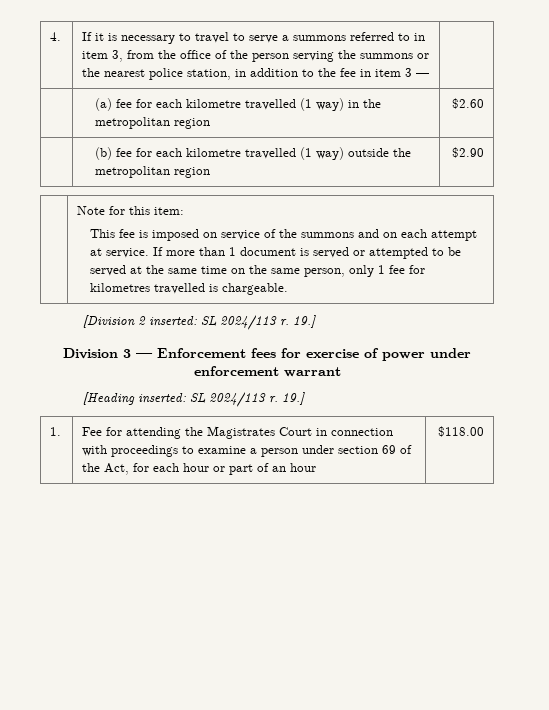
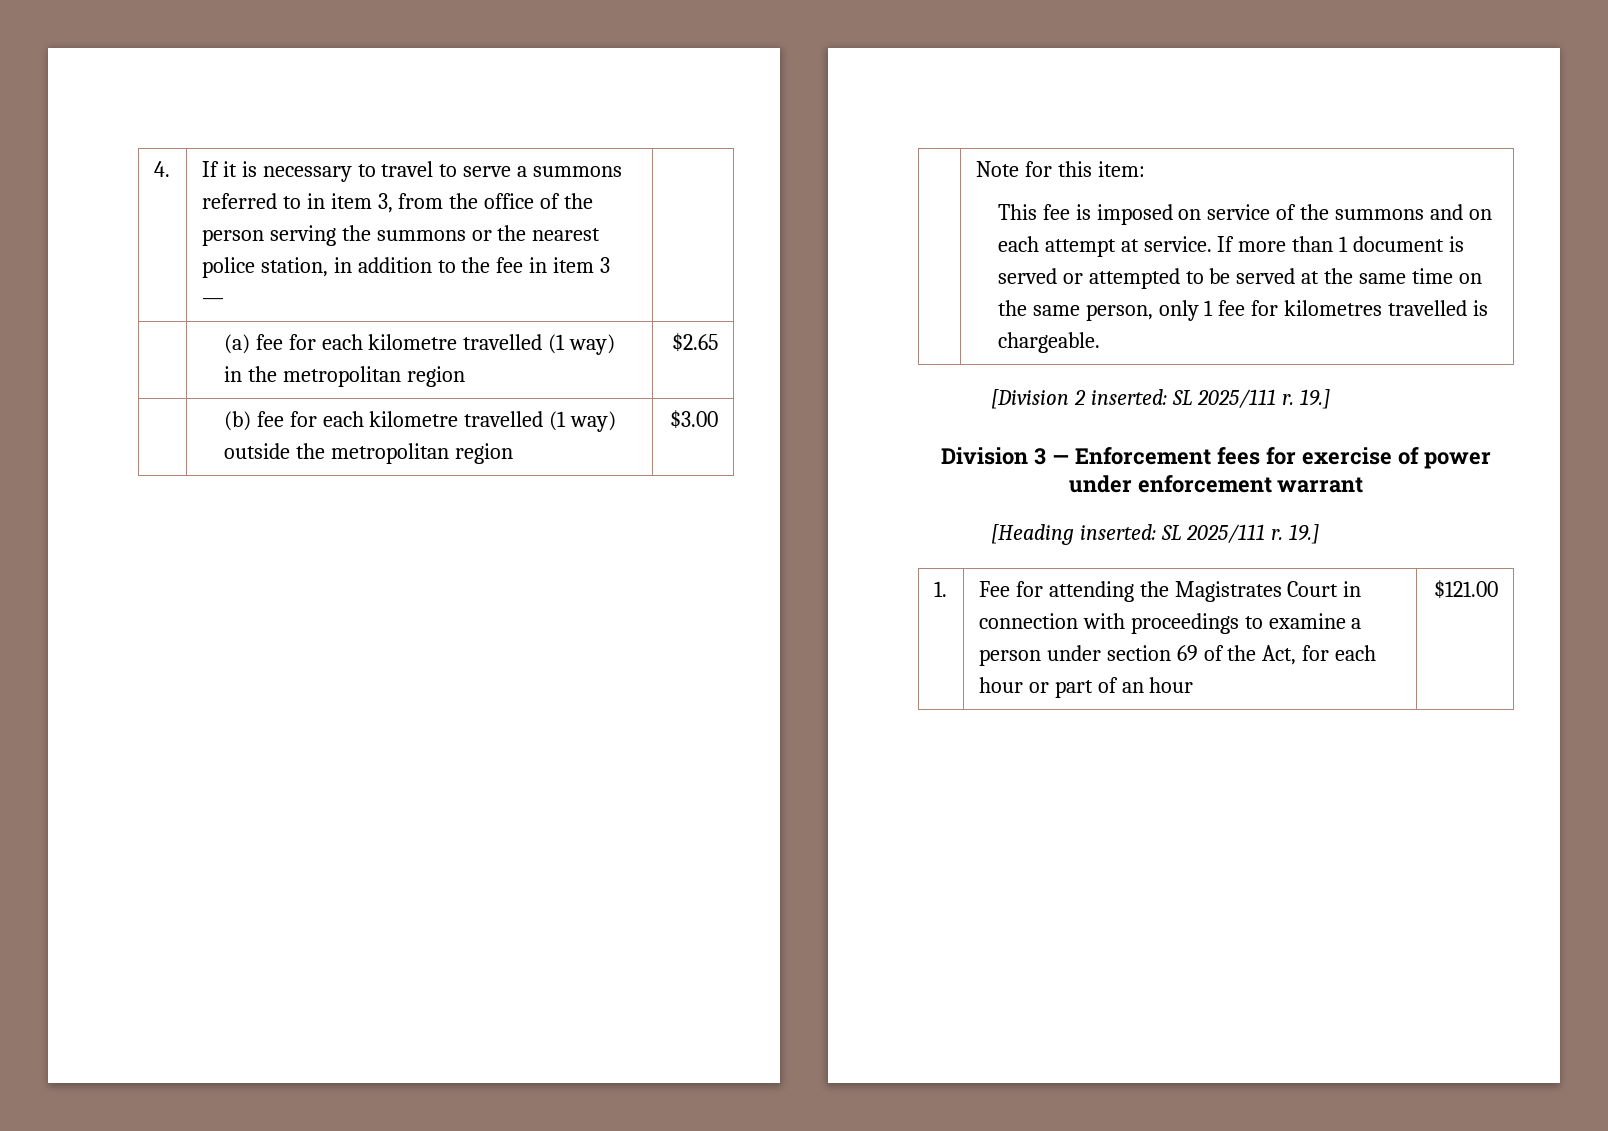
- | (a) fee for each kilometre travelled (1 way) in the metropolitan region | $2.60
+ | (a) fee for each kilometre travelled (1 way) in the metropolitan region | $2.65
- | (b) fee for each kilometre travelled (1 way) outside the metropolitan region | $2.90
+ | (b) fee for each kilometre travelled (1 way) outside the metropolitan region | $3.00
- [Division 2 inserted: SL 2024/113 r.
+ [Division 2 inserted: SL 2025/111 r.
- [Heading inserted: SL 2024/113 r.
+ [Heading inserted: SL 2025/111 r.
- 1. | Fee for attending the Magistrates Court in connection with proceedings to examine a person under section 69 of the Act, for each hour or part of an hour | $118.00
+ 1. | Fee for attending the Magistrates Court in connection with proceedings to examine a person under section 69 of the Act, for each hour or part of an hour | $121.00

